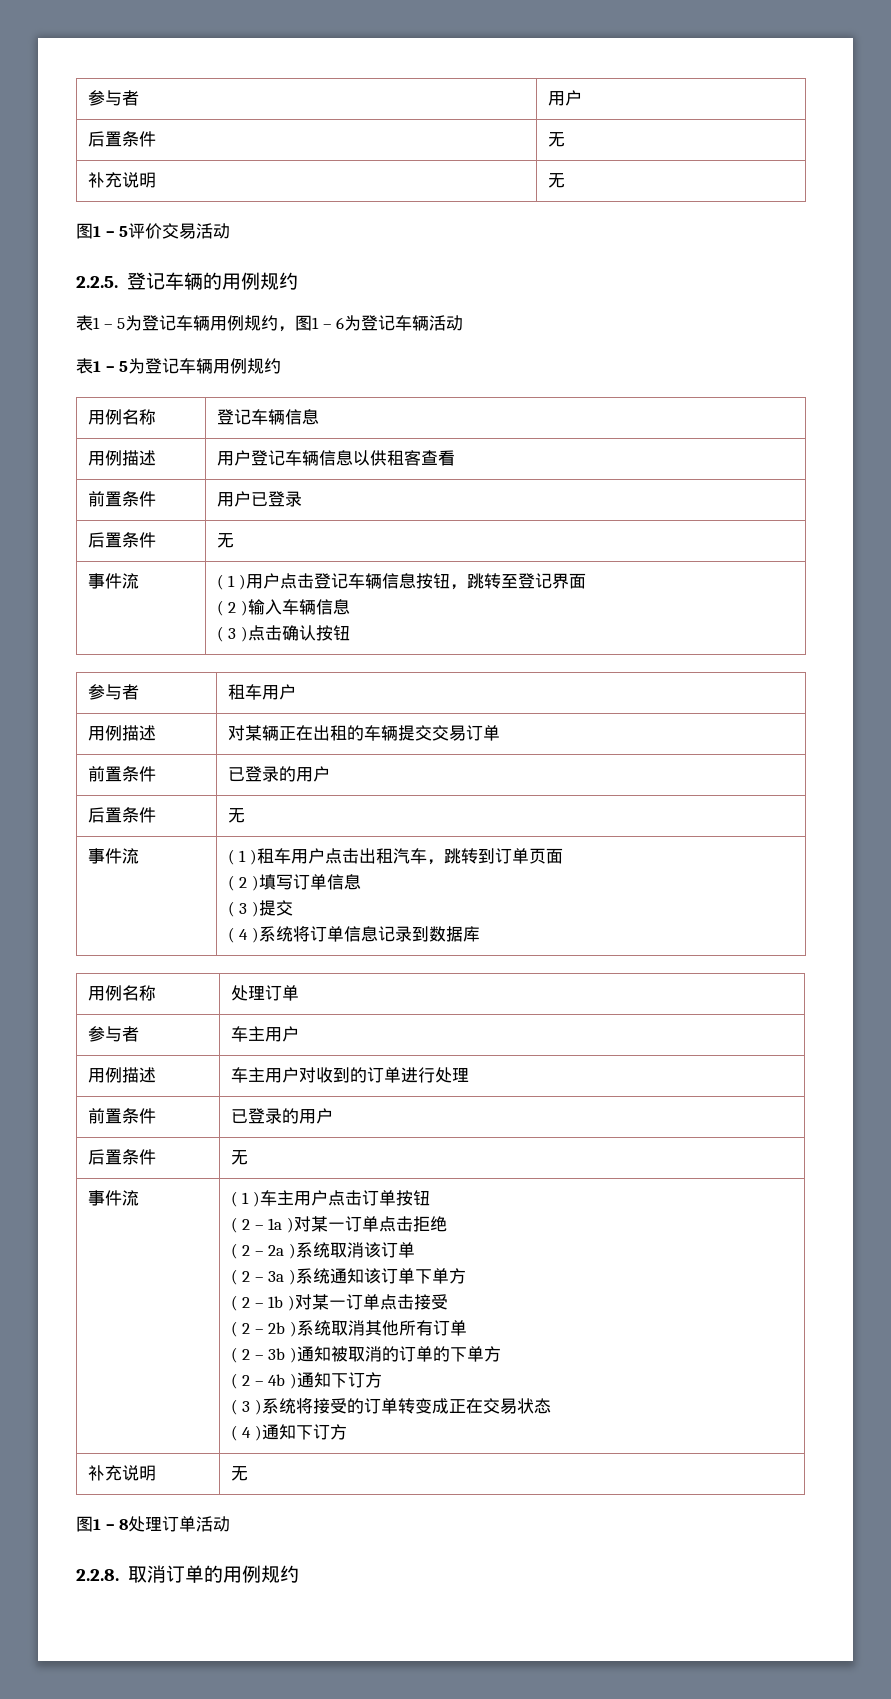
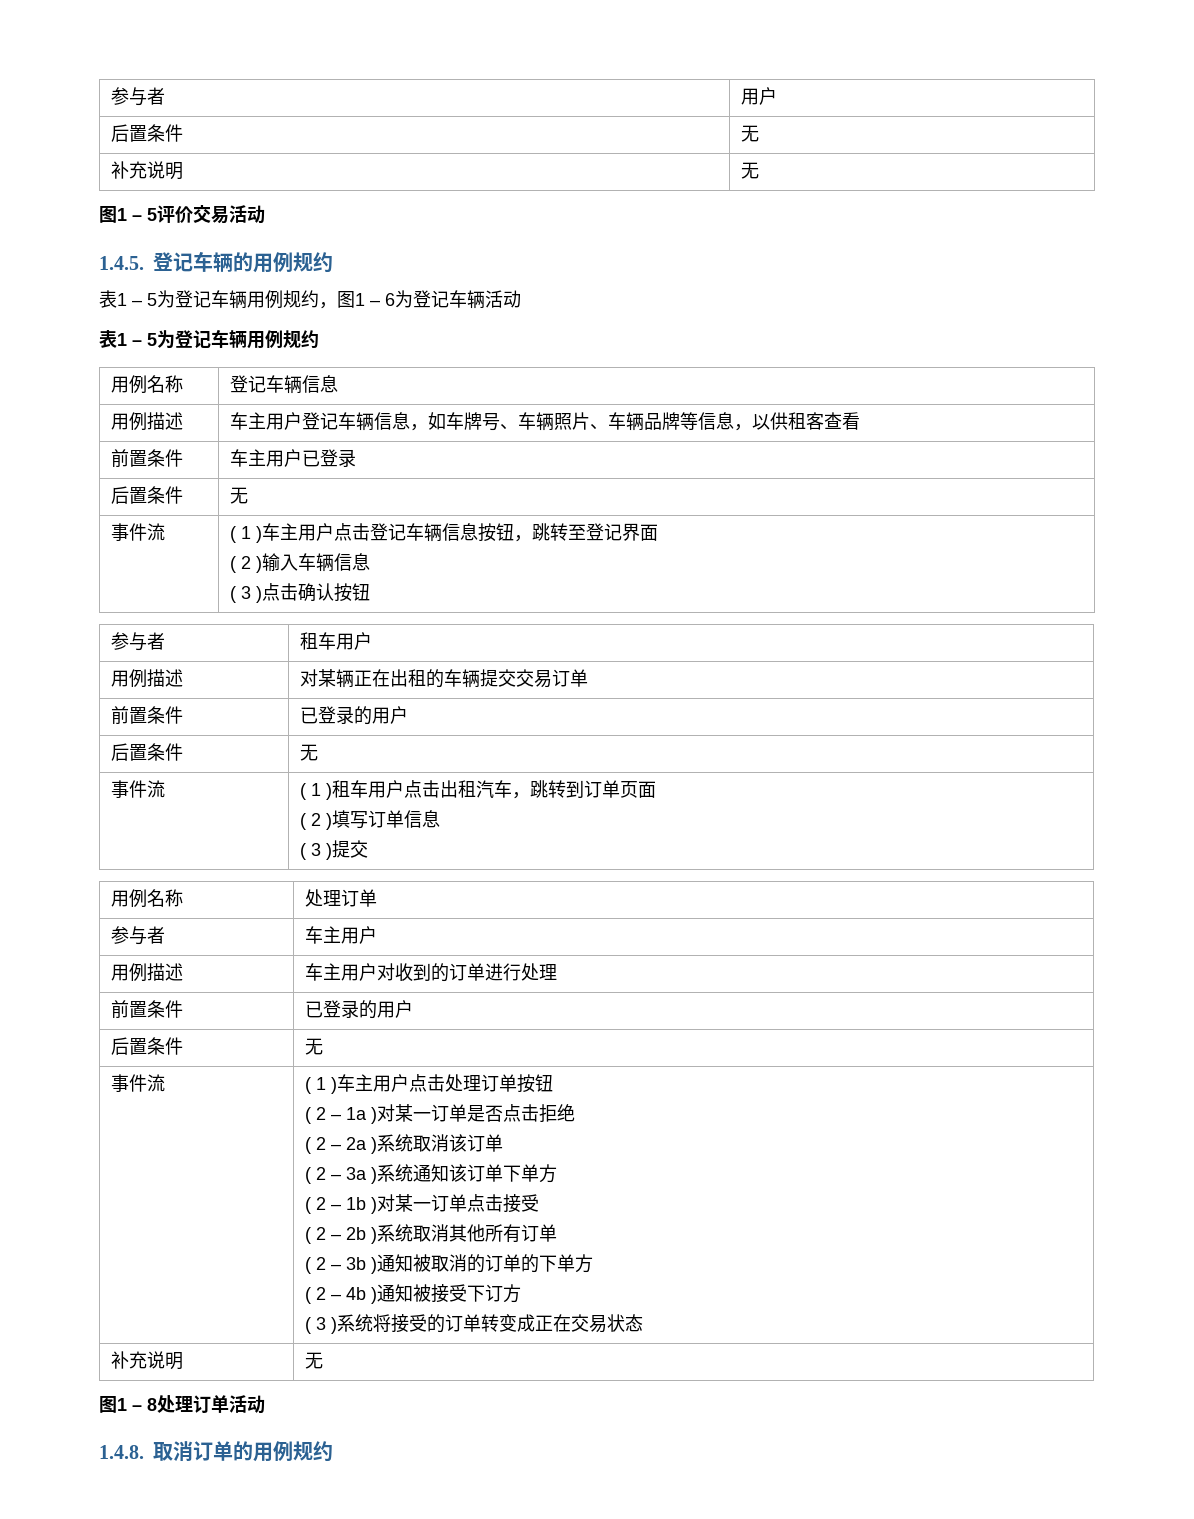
- 2.2.5.登记车辆的用例规约
+ 1.4.5.登记车辆的用例规约
- 用例描述 | 用户登记车辆信息以供租客查看
+ 用例描述 | 车主用户登记车辆信息，如车牌号、车辆照片、车辆品牌等信息，以供租客查看
- 前置条件 | 用户已登录
+ 前置条件 | 车主用户已登录
- 事件流 | ( 1 )用户点击登记车辆信息按钮，跳转至登记界面
+ 事件流 | ( 1 )车主用户点击登记车辆信息按钮，跳转至登记界面
  事件流 | ( 1 )租车用户点击出租汽车，跳转到订单页面
  ( 2 )填写订单信息
  ( 3 )提交
- ( 4 )系统将订单信息记录到数据库
- ( 1 )车主用户点击订单按钮
+ ( 1 )车主用户点击处理订单按钮
- ( 2 – 1a )对某一订单点击拒绝
+ ( 2 – 1a )对某一订单是否点击拒绝
- ( 2 – 4b )通知下订方
+ ( 2 – 4b )通知被接受下订方
- ( 4 )通知下订方
- 2.2.8.取消订单的用例规约
+ 1.4.8.取消订单的用例规约

